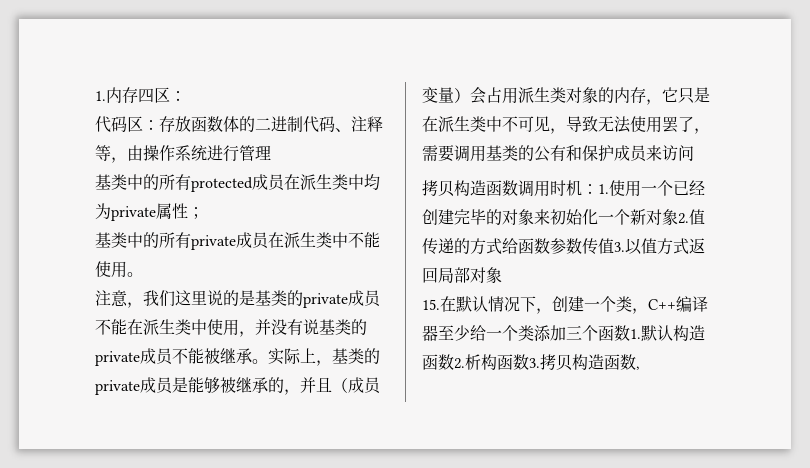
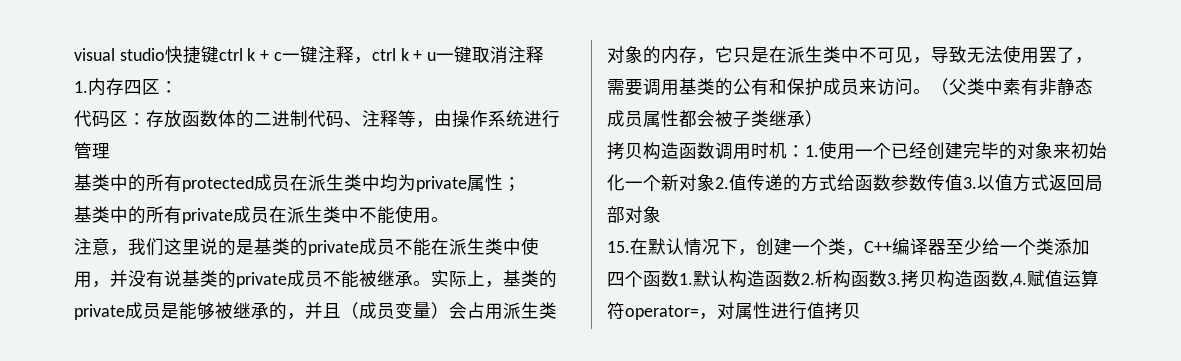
+ visual studio快捷键ctrl k + c一键注释，ctrl k + u一键取消注释
- 实际上，基类的private成员是能够被继承的，并且（成员变量）会占用派生类对象的内存，它只是在派生类中不可见，导致无法使用罢了，需要调用基类的公有和保护成员来访问
+ 实际上，基类的private成员是能够被继承的，并且（成员变量）会占用派生类对象的内存，它只是在派生类中不可见，导致无法使用罢了，需要调用基类的公有和保护成员来访问。（父类中素有非静态成员属性都会被子类继承）
- 15.在默认情况下，创建一个类，C++编译器至少给一个类添加三个函数1.默认构造函数2.析构函数3.拷贝构造函数,
+ 15.在默认情况下，创建一个类，C++编译器至少给一个类添加四个函数1.默认构造函数2.析构函数3.拷贝构造函数,4.赋值运算符operator=，对属性进行值拷贝

